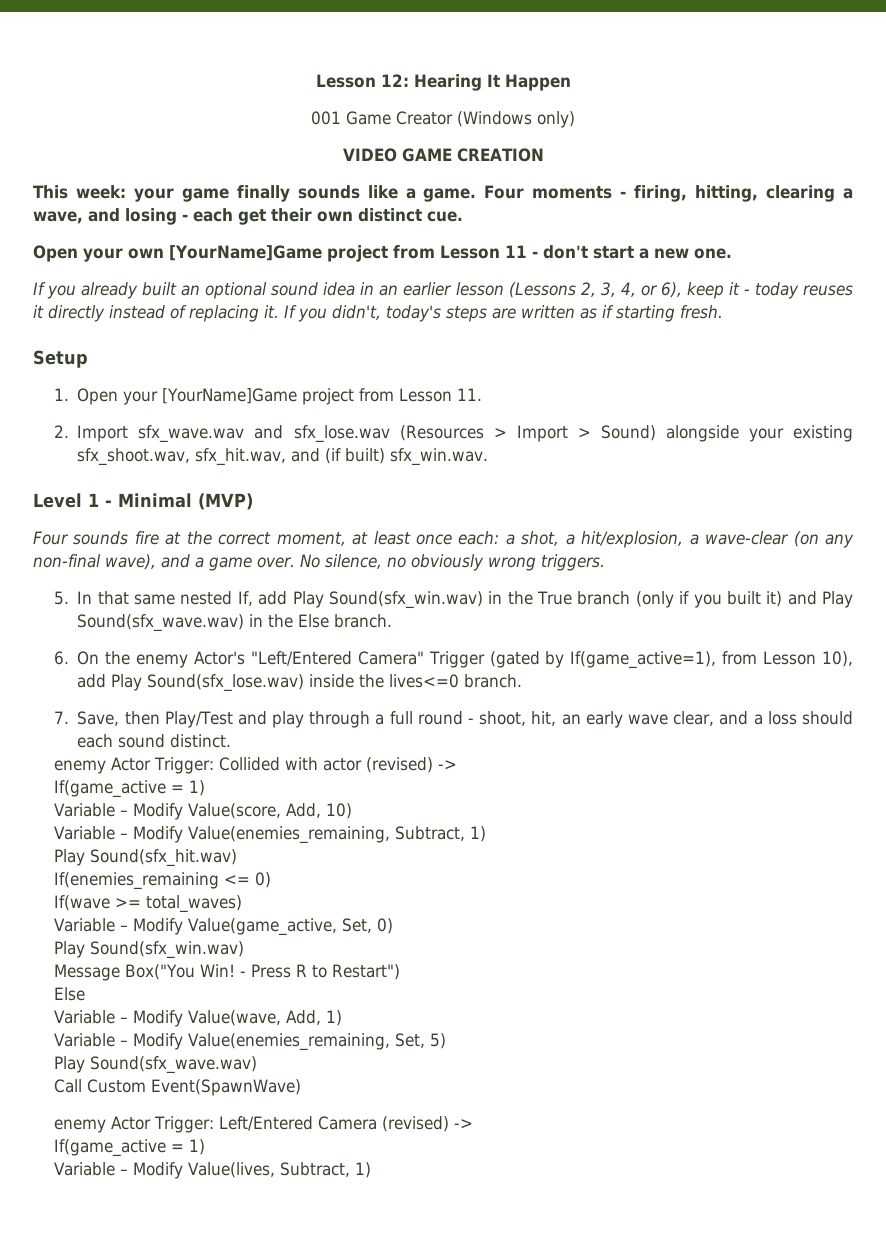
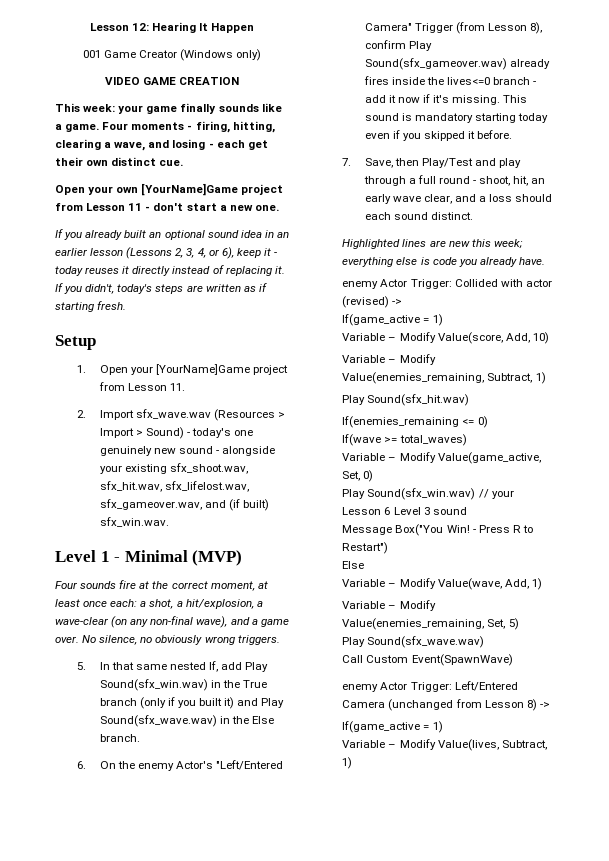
- 2. Import sfx_wave.wav and sfx_lose.wav (Resources > Import > Sound) alongside your existing sfx_shoot.wav, sfx_hit.wav, and (if built) sfx_win.wav.
+ 2. Import sfx_wave.wav (Resources > Import > Sound) - today's one genuinely new sound - alongside your existing sfx_shoot.wav, sfx_hit.wav, sfx_lifelost.wav, sfx_gameover.wav, and (if built) sfx_win.wav.
- 6. On the enemy Actor's "Left/Entered Camera" Trigger (gated by If(game_active=1), from Lesson 10), add Play Sound(sfx_lose.wav) inside the lives<=0 branch.
+ 6. On the enemy Actor's "Left/Entered Camera" Trigger (from Lesson 8), confirm Play Sound(sfx_gameover.wav) already fires inside the lives<=0 branch - add it now if it's missing. This sound is mandatory starting today even if you skipped it before.
+ Highlighted lines are new this week; everything else is code you already have.
  Variable – Modify Value(game_active, Set, 0)
- Play Sound(sfx_win.wav)
+ Play Sound(sfx_win.wav) // your Lesson 6 Level 3 sound
- enemy Actor Trigger: Left/Entered Camera (revised) ->
+ enemy Actor Trigger: Left/Entered Camera (unchanged from Lesson 8) ->

